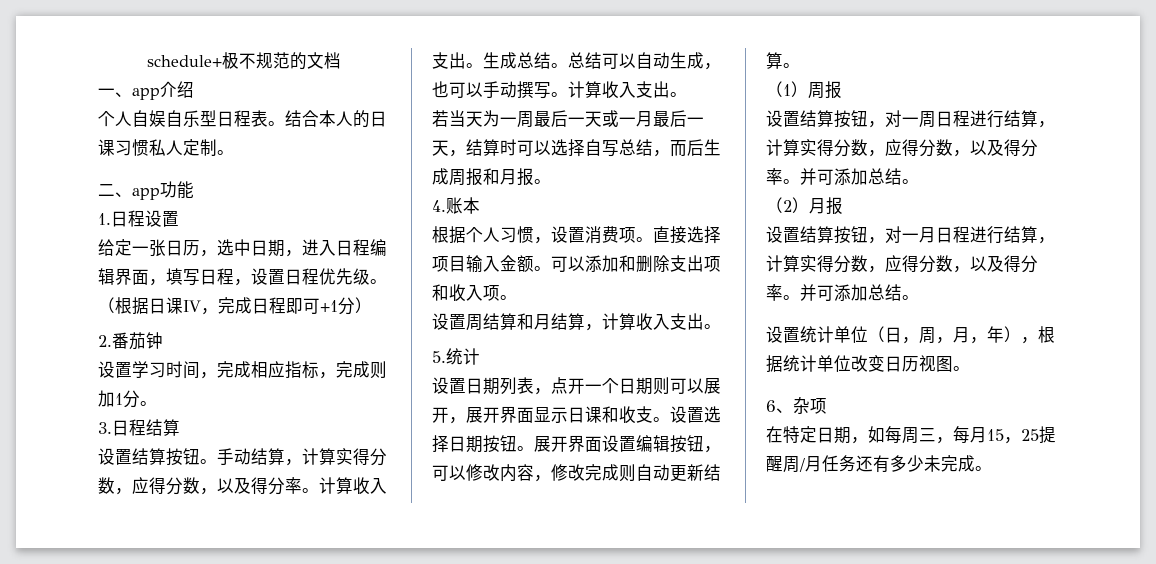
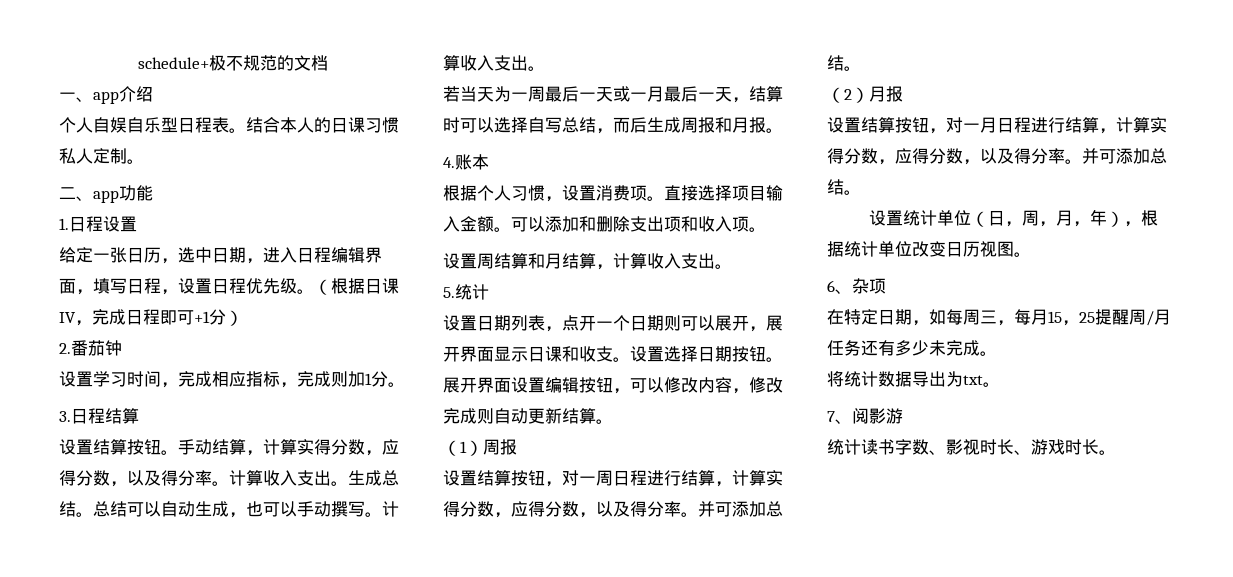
+ 将统计数据导出为txt。
+ 7、阅影游
+ 统计读书字数、影视时长、游戏时长。

